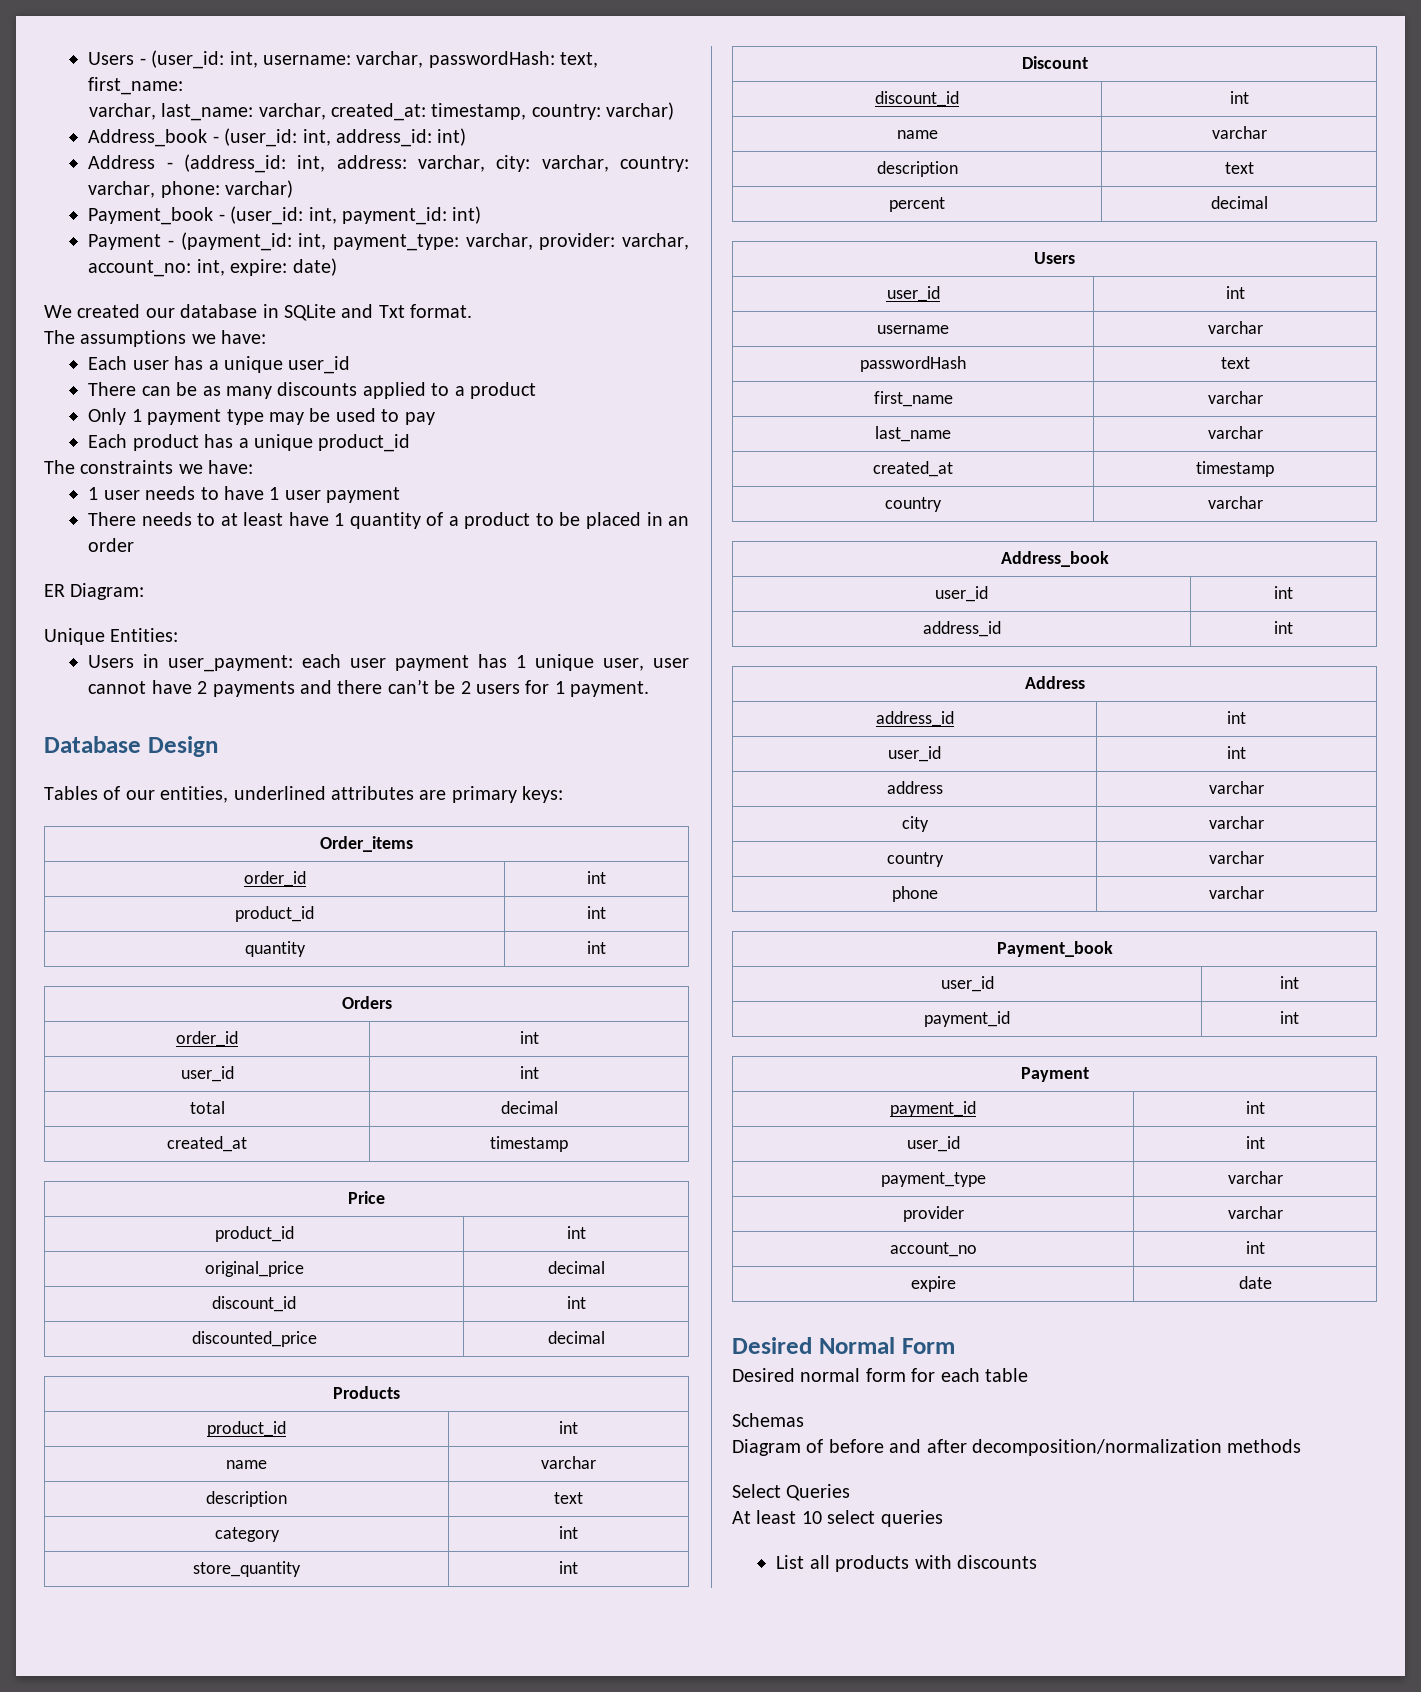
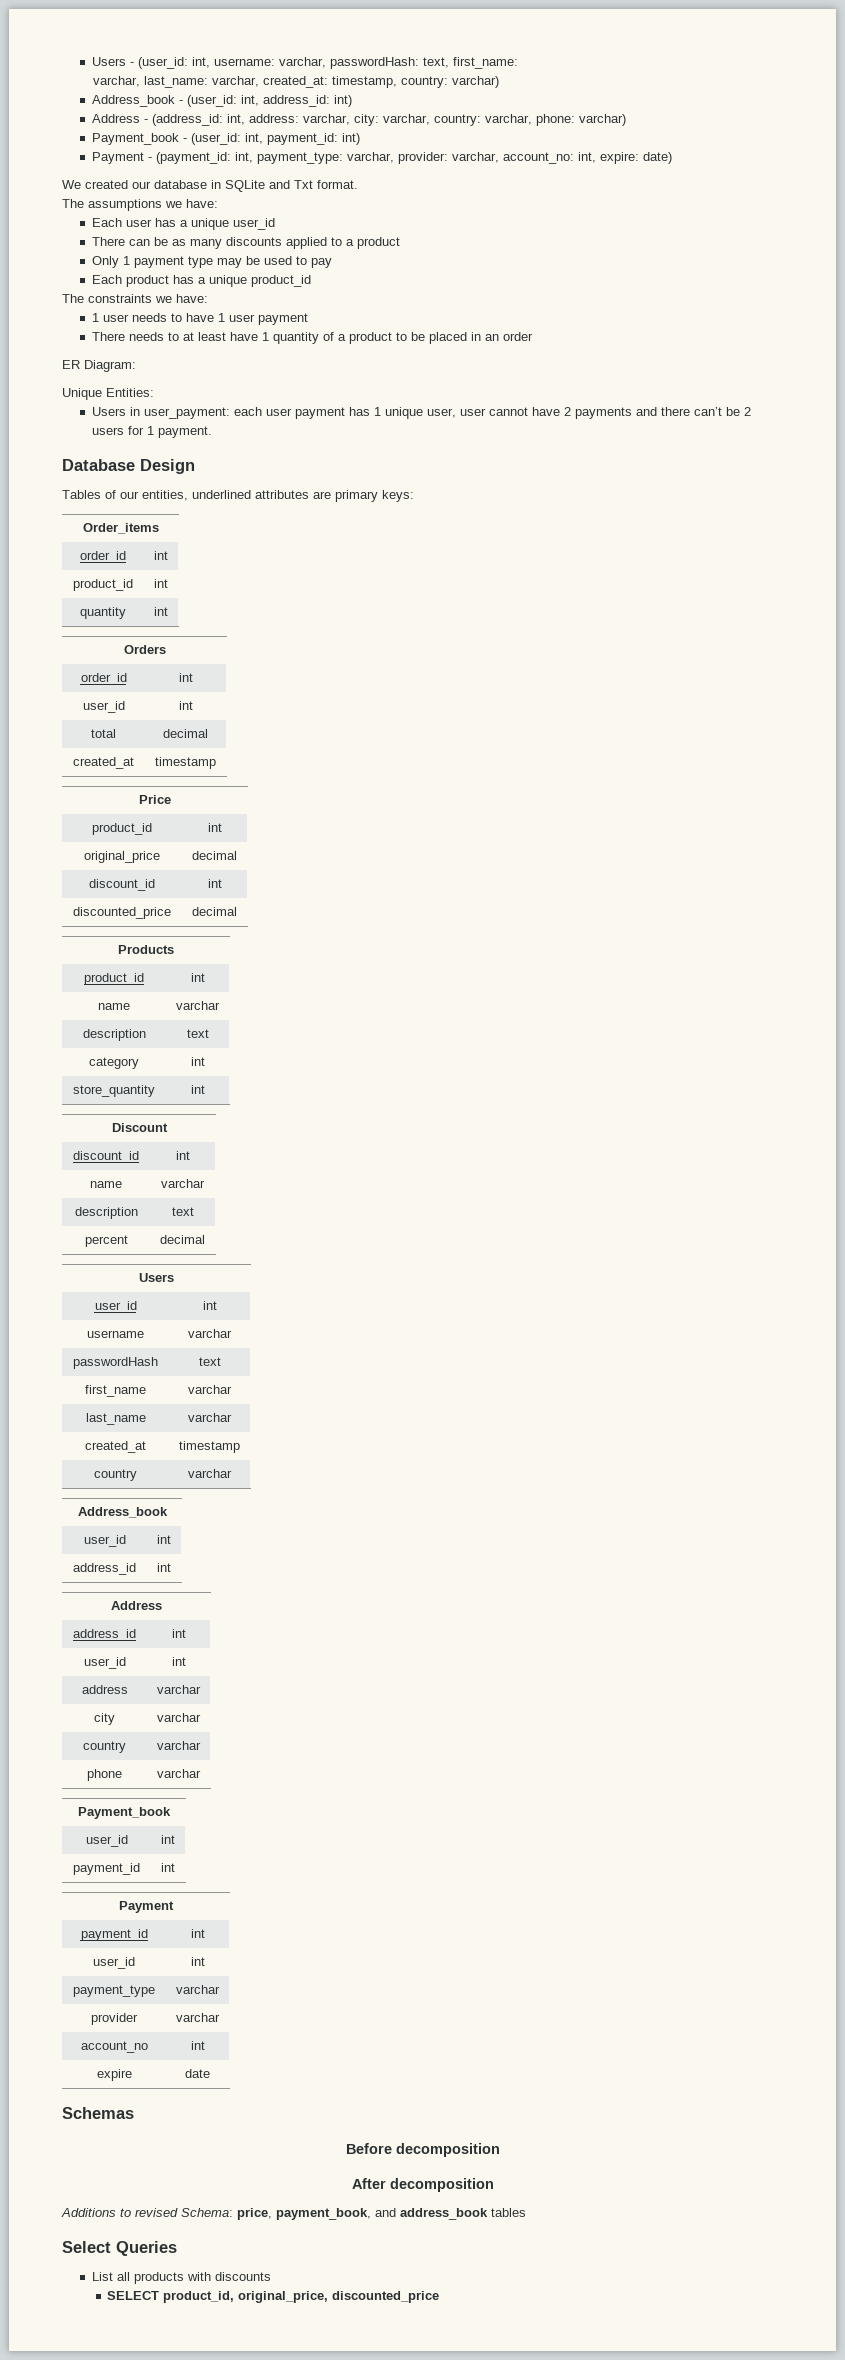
- Desired Normal Form
- Desired normal form for each table
  Schemas
- Diagram of before and after decomposition/normalization methods
+ Before decomposition
+ After decomposition
+ Additions to revised Schema: price, payment_book, and address_book tables
  Select Queries
- At least 10 select queries
+ SELECT product_id, original_price, discounted_price

